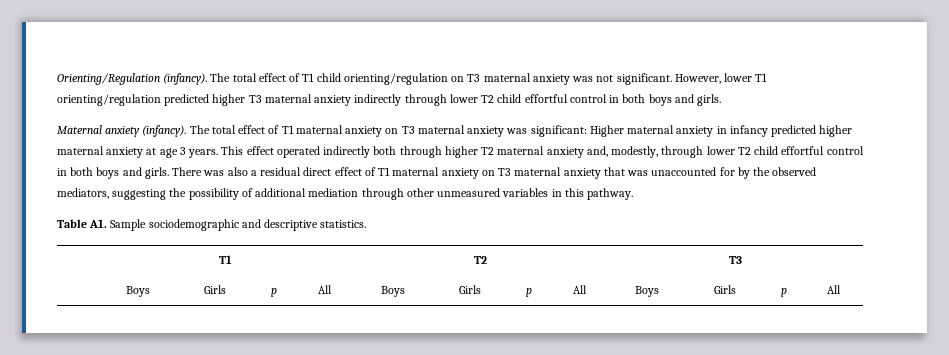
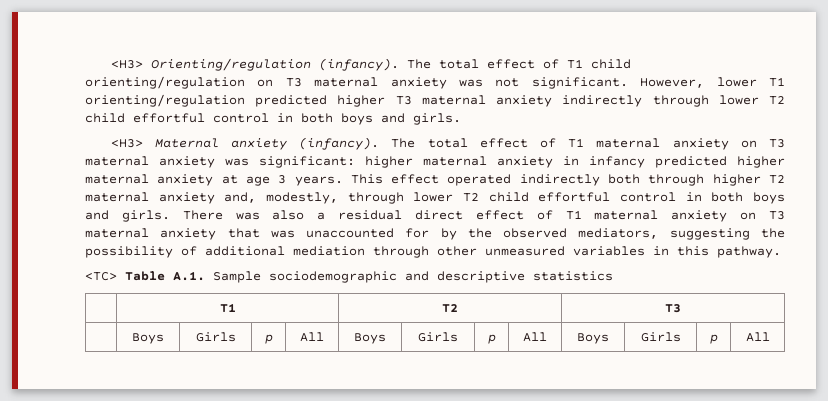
- Orienting/Regulation (infancy).
+ <H3> Orienting/regulation (infancy).
- Maternal anxiety (infancy).
+ <H3> Maternal anxiety (infancy).
- The total effect of T1 maternal anxiety on T3 maternal anxiety was significant: Higher maternal anxiety in infancy predicted higher maternal anxiety at age 3 years.
+ The total effect of T1 maternal anxiety on T3 maternal anxiety was significant: higher maternal anxiety in infancy predicted higher maternal anxiety at age 3 years.
- Table A1. Sample sociodemographic and descriptive statistics.
+ <TC> Table A.1. Sample sociodemographic and descriptive statistics

